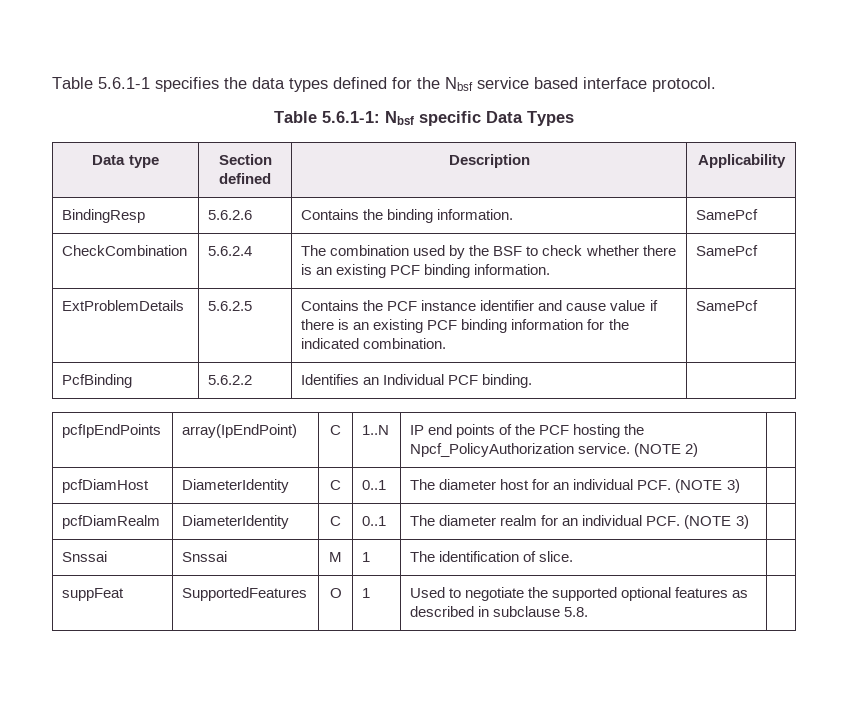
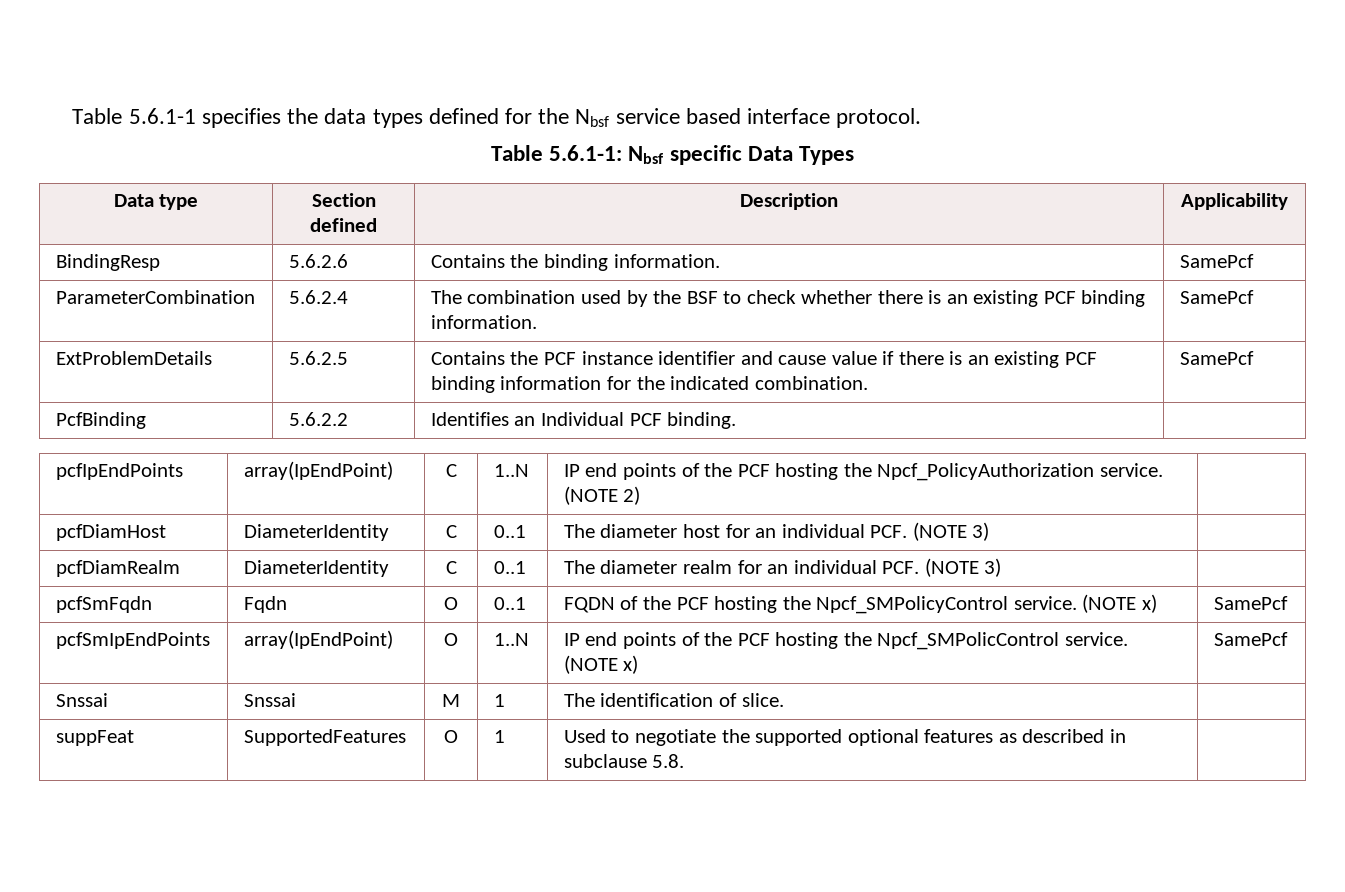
- CheckCombination | 5.6.2.4 | The combination used by the BSF to check whether there is an existing PCF binding information. | SamePcf
+ ParameterCombination | 5.6.2.4 | The combination used by the BSF to check whether there is an existing PCF binding information. | SamePcf
+ pcfSmFqdn | Fqdn | O | 0..1 | FQDN of the PCF hosting the Npcf_SMPolicyControl service. (NOTE x) | SamePcf
+ pcfSmIpEndPoints | array(IpEndPoint) | O | 1..N | IP end points of the PCF hosting the Npcf_SMPolicControl service. (NOTE x) | SamePcf

